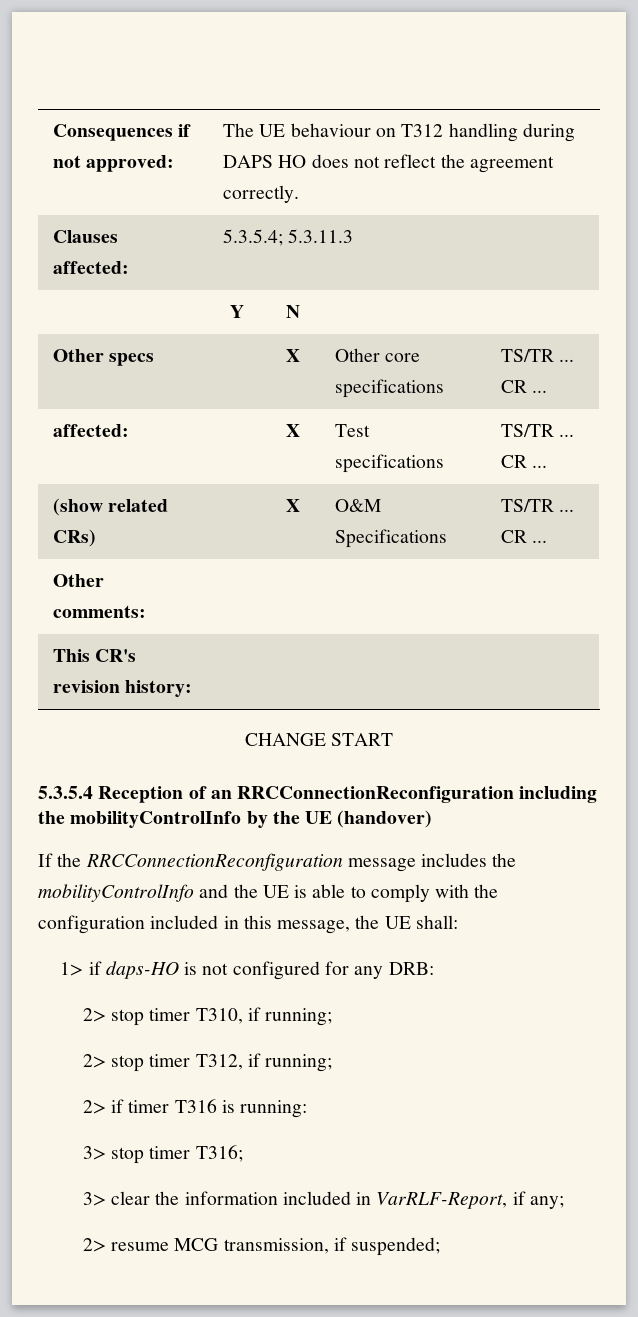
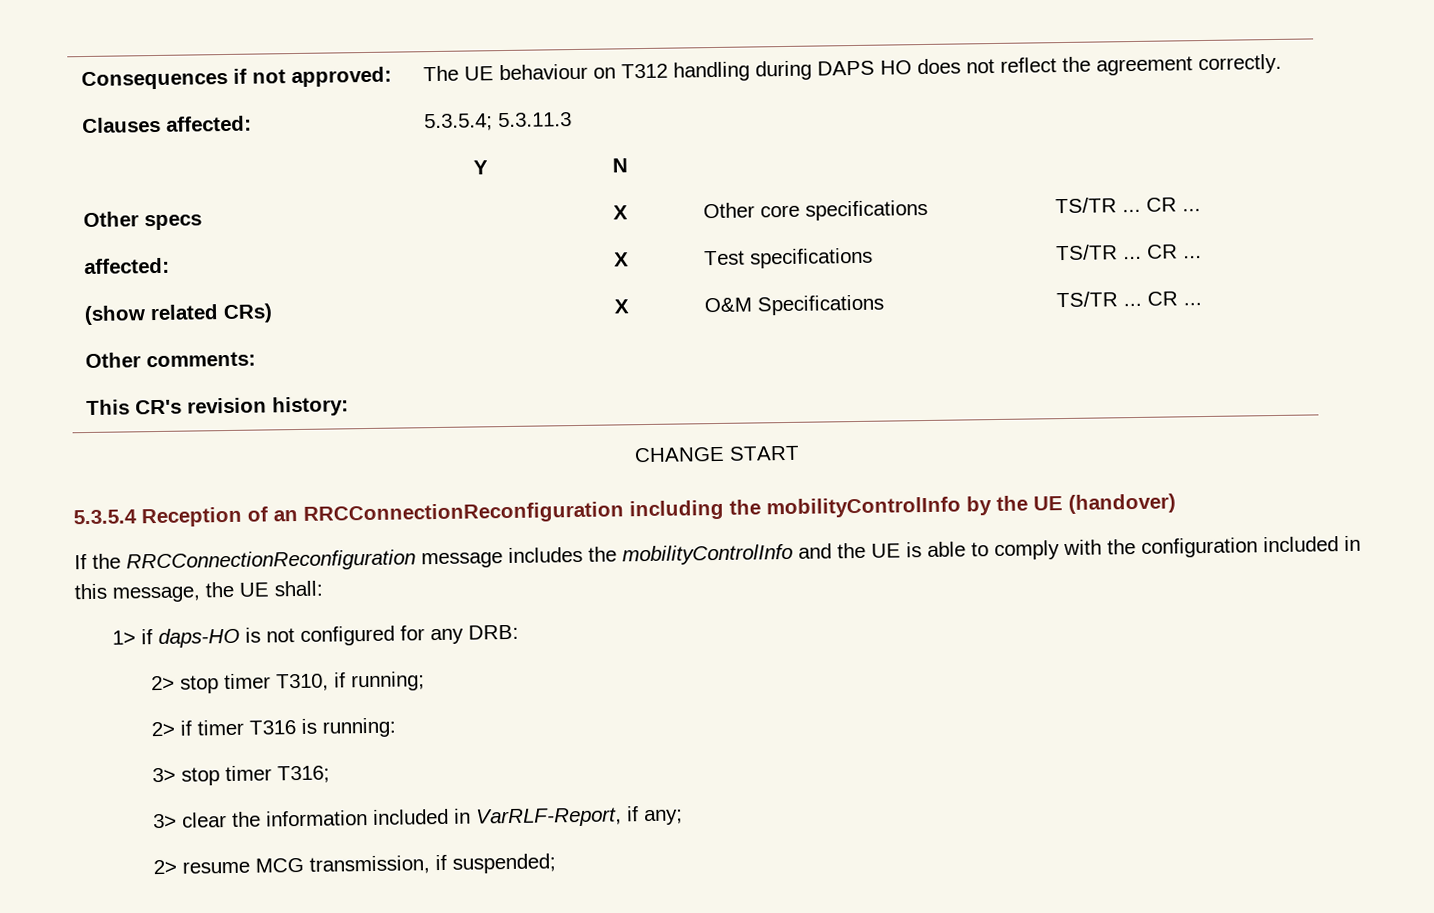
- 2> stop timer T312, if running;

